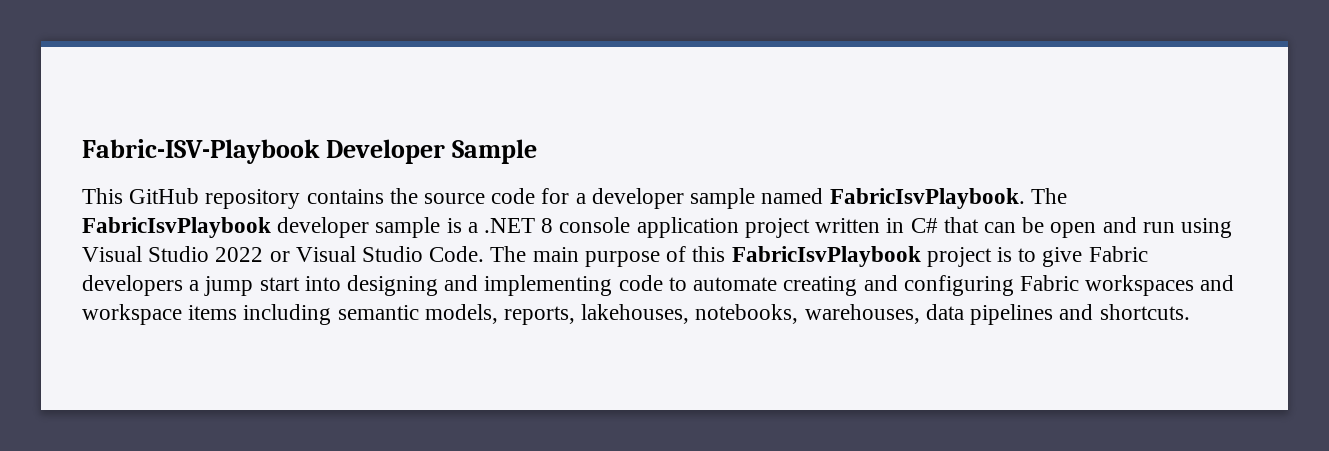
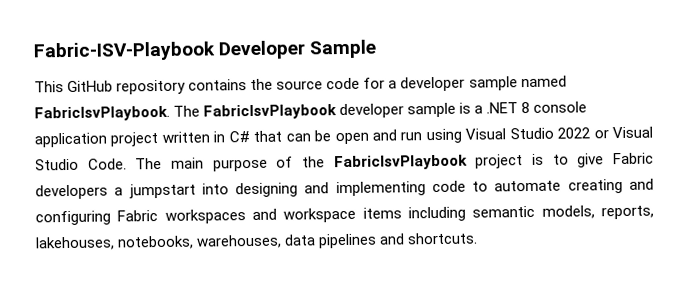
- The main purpose of this FabricIsvPlaybook project is to give Fabric developers a jump start into designing and implementing code to automate creating and configuring Fabric workspaces and workspace items including semantic models, reports, lakehouses, notebooks, warehouses, data pipelines and shortcuts.
+ The main purpose of the FabricIsvPlaybook project is to give Fabric developers a jumpstart into designing and implementing code to automate creating and configuring Fabric workspaces and workspace items including semantic models, reports, lakehouses, notebooks, warehouses, data pipelines and shortcuts.

